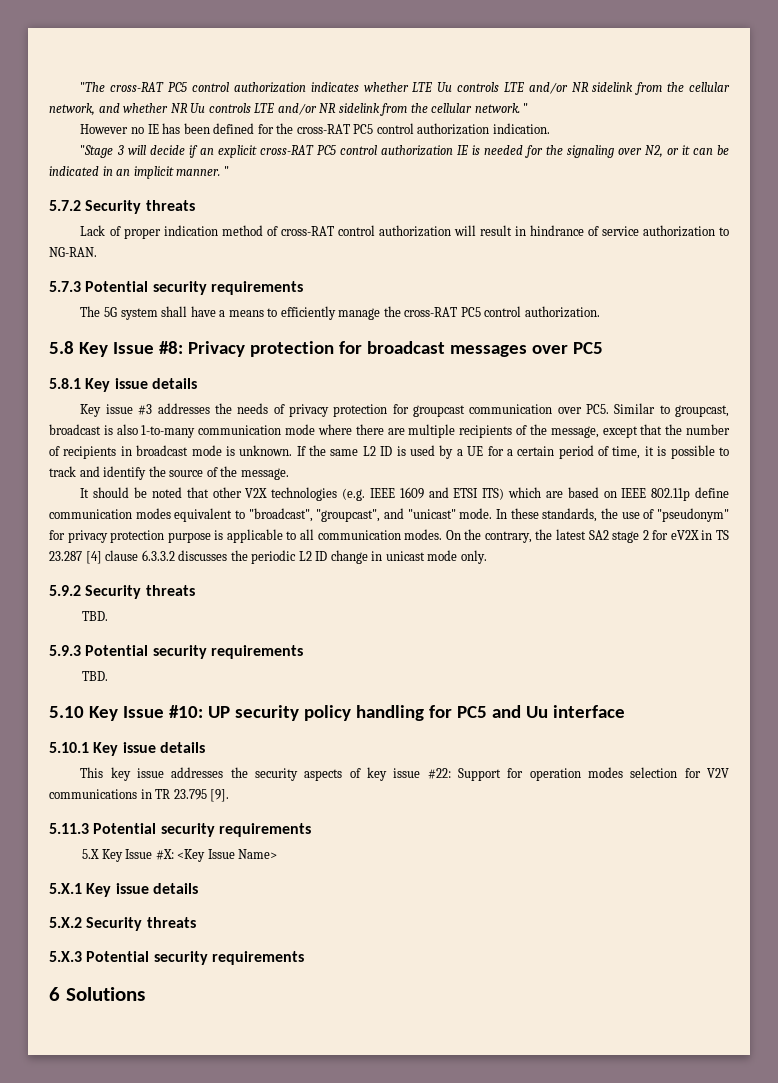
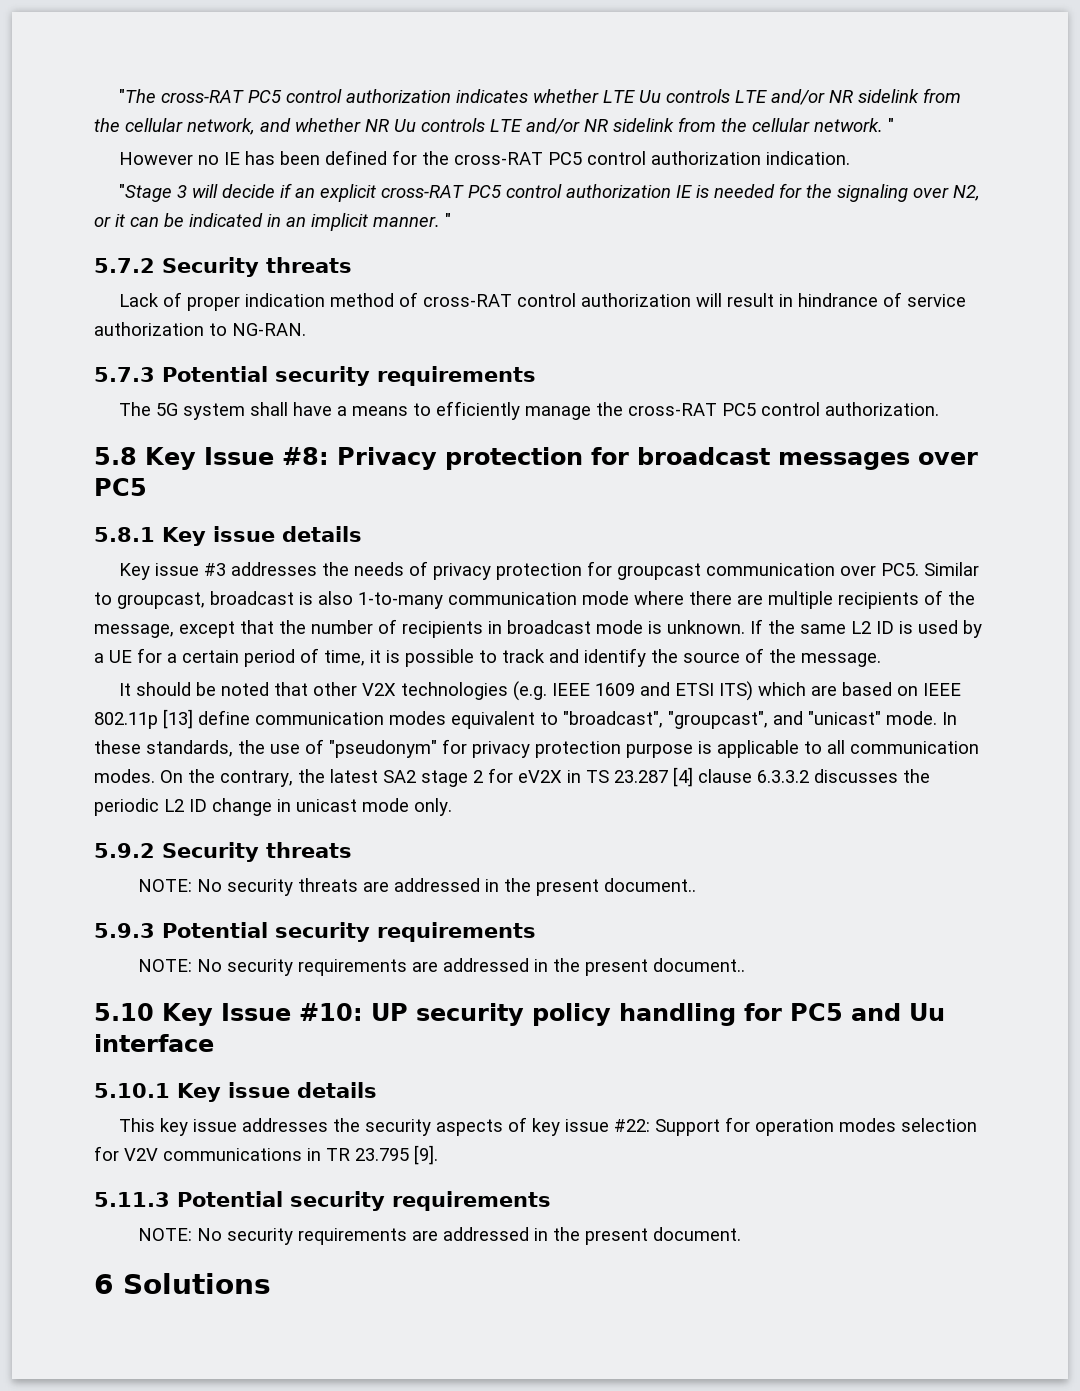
- It should be noted that other V2X technologies (e.g. IEEE 1609 and ETSI ITS) which are based on IEEE 802.11p define communication modes equivalent to "broadcast", "groupcast", and "unicast" mode.
+ It should be noted that other V2X technologies (e.g. IEEE 1609 and ETSI ITS) which are based on IEEE 802.11p [13] define communication modes equivalent to "broadcast", "groupcast", and "unicast" mode.
  5.9.2 Security threats
- TBD.
+ NOTE: No security threats are addressed in the present document..
  5.9.3 Potential security requirements
- TBD.
+ NOTE: No security requirements are addressed in the present document..
- 5.X Key Issue #X: <Key Issue Name>
- 5.X.1 Key issue details
- 5.X.2 Security threats
- 5.X.3 Potential security requirements
+ NOTE: No security requirements are addressed in the present document.

